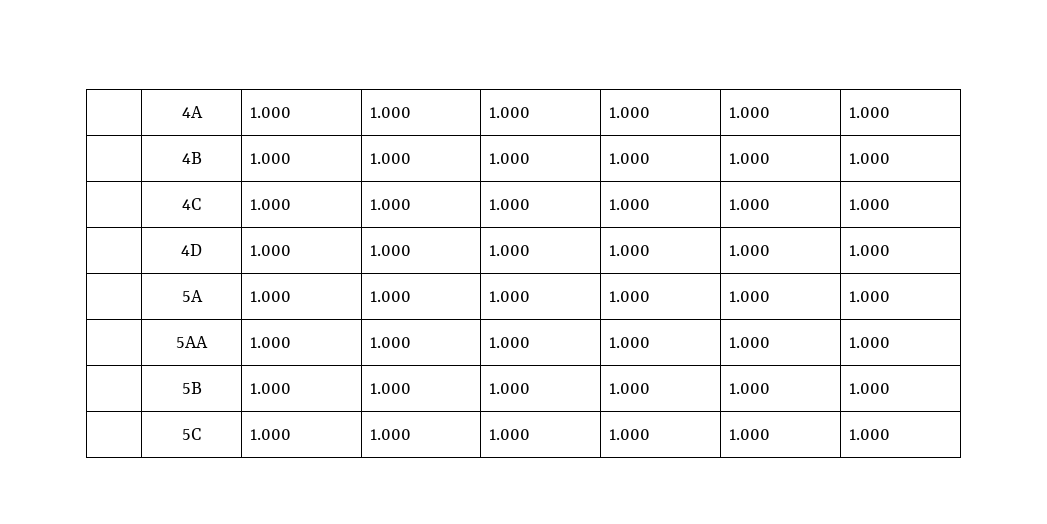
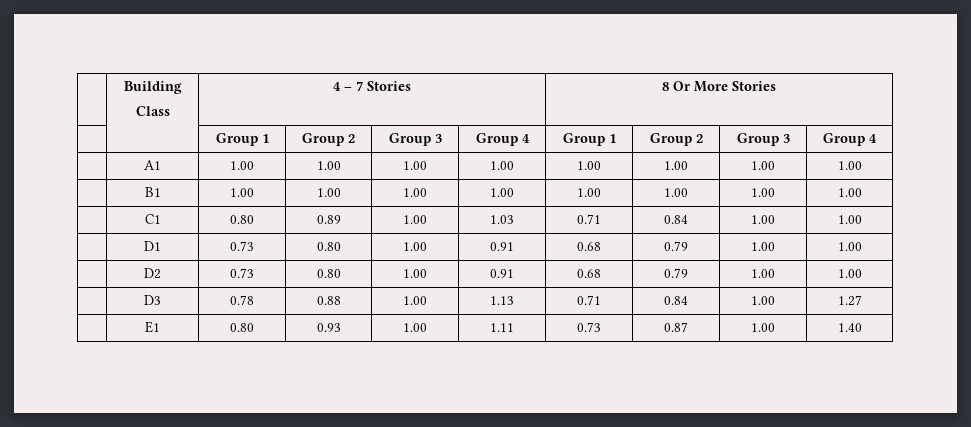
- | 4A | 1.000 | 1.000 | 1.000 | 1.000 | 1.000 | 1.000
- | 4B | 1.000 | 1.000 | 1.000 | 1.000 | 1.000 | 1.000
- | 4C | 1.000 | 1.000 | 1.000 | 1.000 | 1.000 | 1.000
- | 4D | 1.000 | 1.000 | 1.000 | 1.000 | 1.000 | 1.000
- | 5A | 1.000 | 1.000 | 1.000 | 1.000 | 1.000 | 1.000
- | 5AA | 1.000 | 1.000 | 1.000 | 1.000 | 1.000 | 1.000
- | 5B | 1.000 | 1.000 | 1.000 | 1.000 | 1.000 | 1.000
- | 5C | 1.000 | 1.000 | 1.000 | 1.000 | 1.000 | 1.000
+ | Building
+ Class | 4 – 7 Stories | 8 Or More Stories
+ | | Group 1 | Group 2 | Group 3 | Group 4 | Group 1 | Group 2 | Group 3 | Group 4
+ | A1 | 1.00 | 1.00 | 1.00 | 1.00 | 1.00 | 1.00 | 1.00 | 1.00
+ | B1 | 1.00 | 1.00 | 1.00 | 1.00 | 1.00 | 1.00 | 1.00 | 1.00
+ | C1 | 0.80 | 0.89 | 1.00 | 1.03 | 0.71 | 0.84 | 1.00 | 1.00
+ | D1 | 0.73 | 0.80 | 1.00 | 0.91 | 0.68 | 0.79 | 1.00 | 1.00
+ | D2 | 0.73 | 0.80 | 1.00 | 0.91 | 0.68 | 0.79 | 1.00 | 1.00
+ | D3 | 0.78 | 0.88 | 1.00 | 1.13 | 0.71 | 0.84 | 1.00 | 1.27
+ | E1 | 0.80 | 0.93 | 1.00 | 1.11 | 0.73 | 0.87 | 1.00 | 1.40

